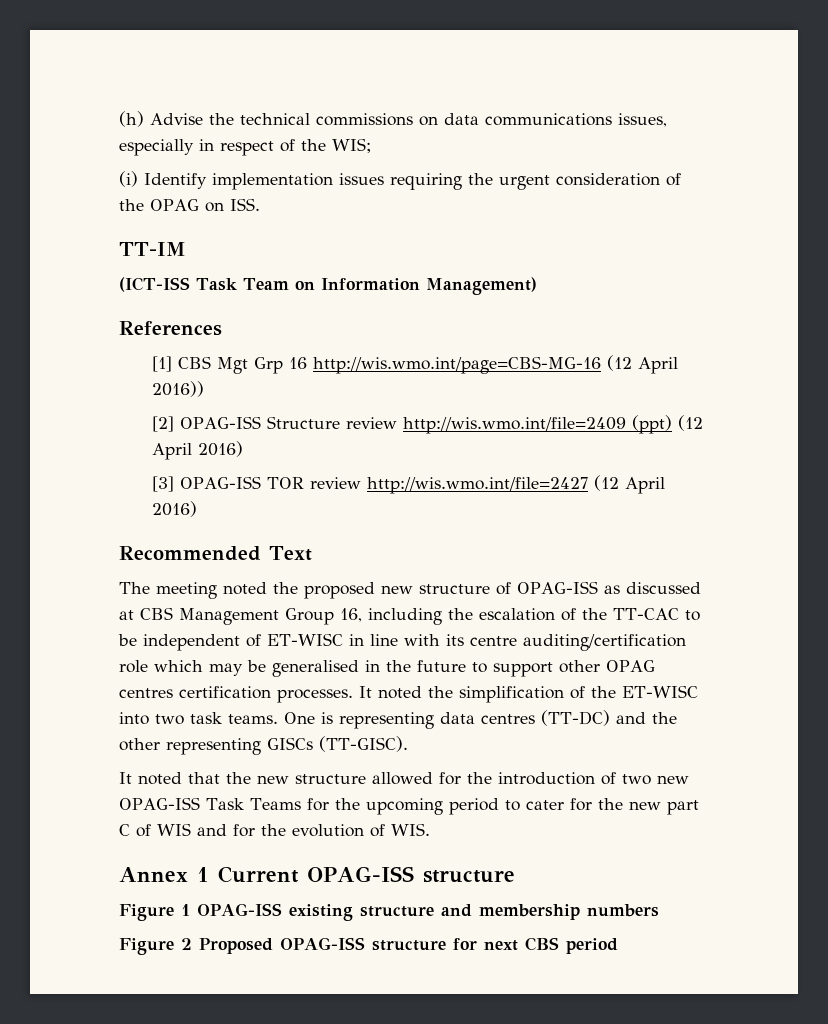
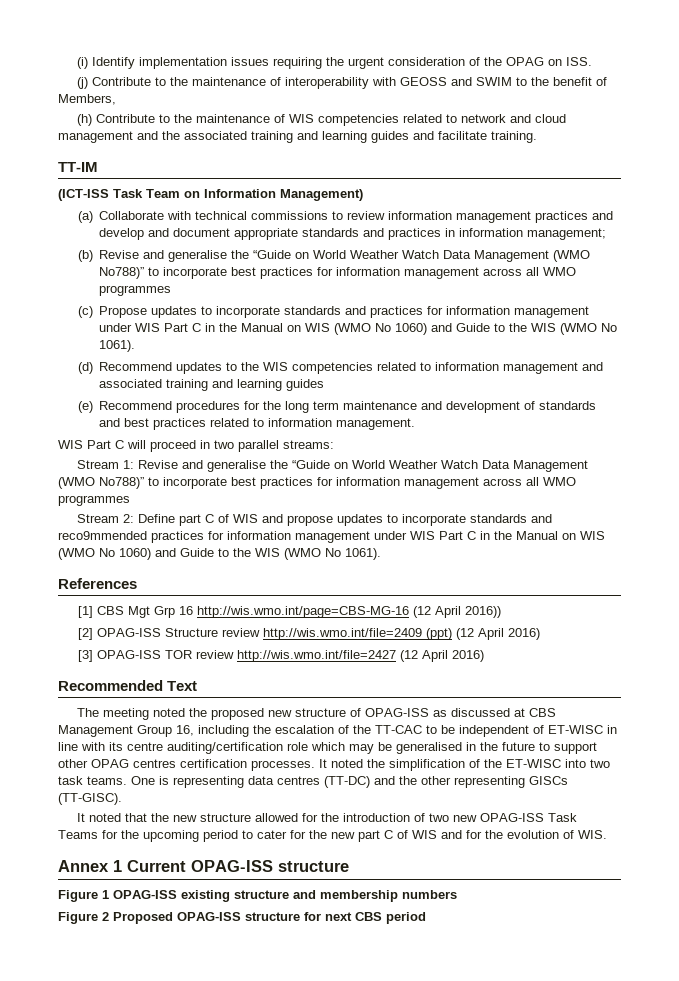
- (h) Advise the technical commissions on data communications issues, especially in respect of the WIS;
+ (j) Contribute to the maintenance of interoperability with GEOSS and SWIM to the benefit of Members,
+ (h) Contribute to the maintenance of WIS competencies related to network and cloud management and the associated training and learning guides and facilitate training.
+ (a) Collaborate with technical commissions to review information management practices and develop and document appropriate standards and practices in information management;
+ (b) Revise and generalise the “Guide on World Weather Watch Data Management (WMO No788)” to incorporate best practices for information management across all WMO programmes
+ (c) Propose updates to incorporate standards and practices for information management under WIS Part C in the Manual on WIS (WMO No 1060) and Guide to the WIS (WMO No 1061).
+ (d) Recommend updates to the WIS competencies related to information management and associated training and learning guides
+ (e) Recommend procedures for the long term maintenance and development of standards and best practices related to information management.
+ WIS Part C will proceed in two parallel streams:
+ Stream 1: Revise and generalise the “Guide on World Weather Watch Data Management (WMO No788)” to incorporate best practices for information management across all WMO programmes
+ Stream 2: Define part C of WIS and propose updates to incorporate standards and reco9mmended practices for information management under WIS Part C in the Manual on WIS (WMO No 1060) and Guide to the WIS (WMO No 1061).

